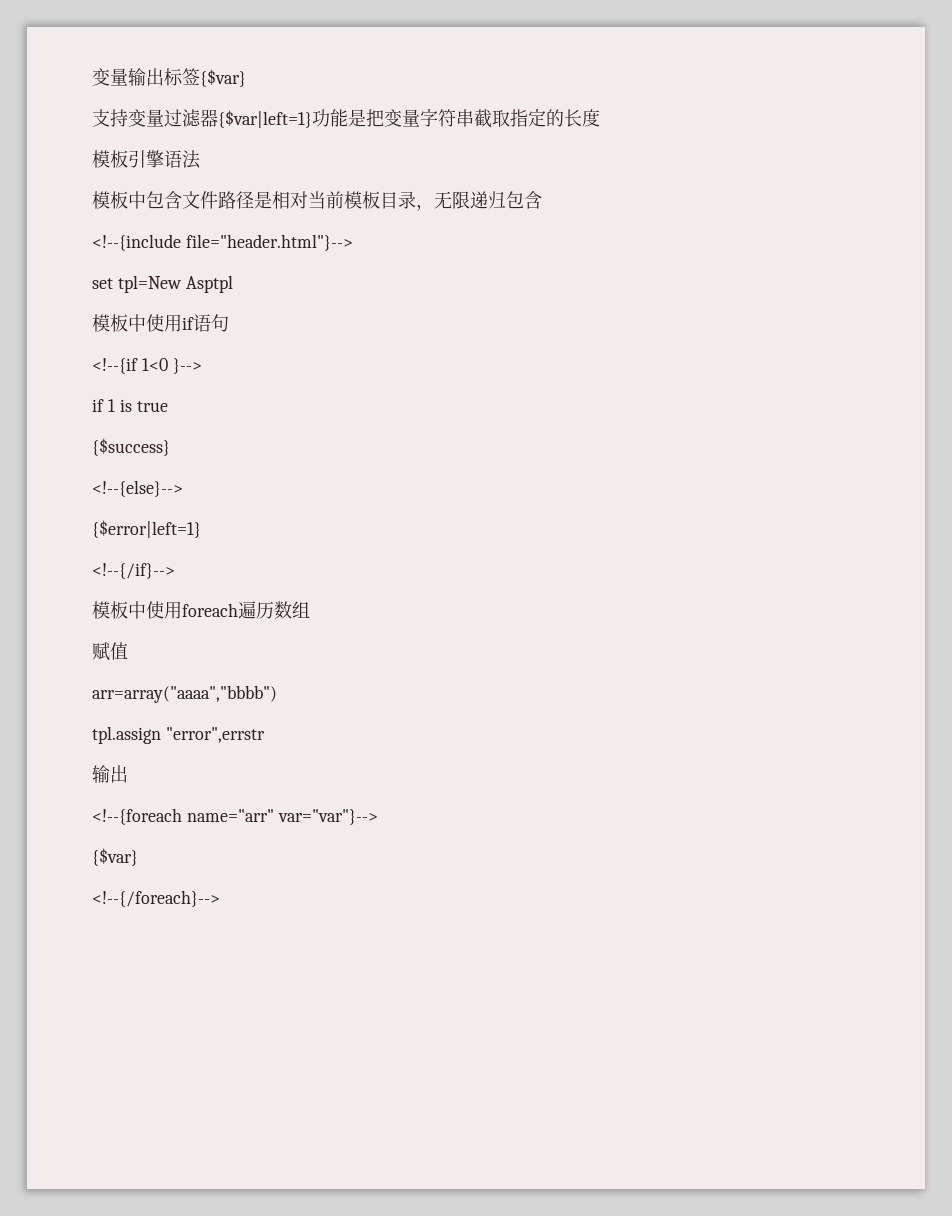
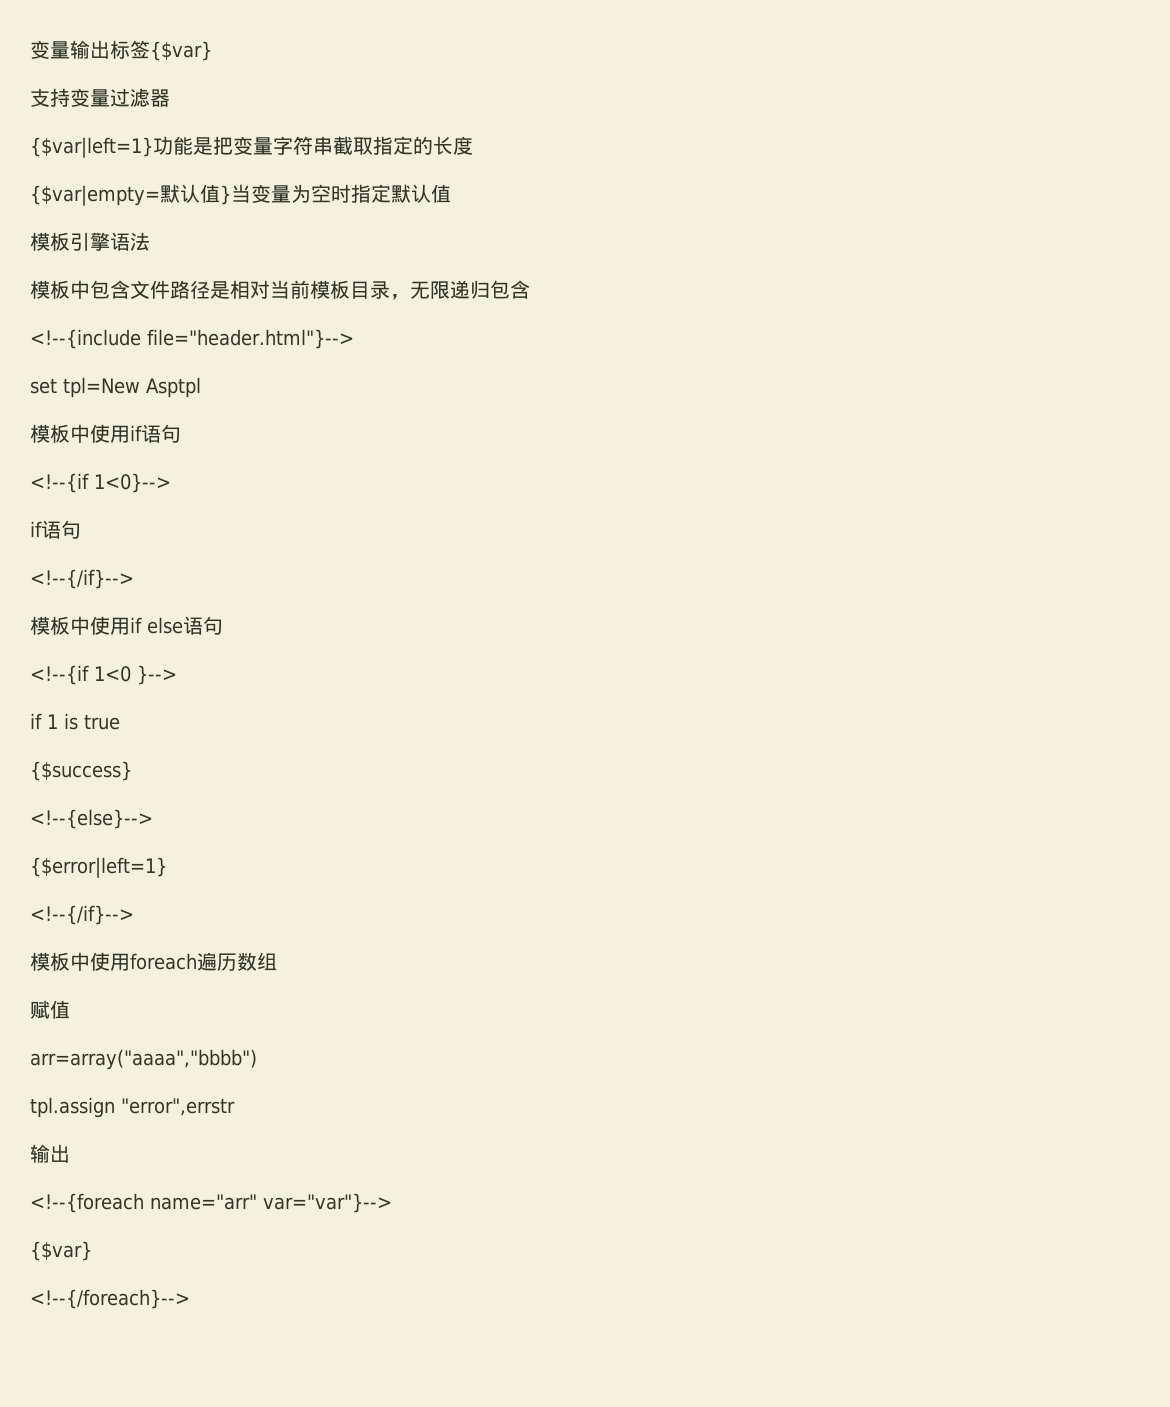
- 支持变量过滤器{$var|left=1}功能是把变量字符串截取指定的长度
+ 支持变量过滤器
+ {$var|left=1}功能是把变量字符串截取指定的长度
+ {$var|empty=默认值}当变量为空时指定默认值
+ <!--{if 1<0}-->
+ if语句
+ <!--{/if}-->
+ 模板中使用if else语句

